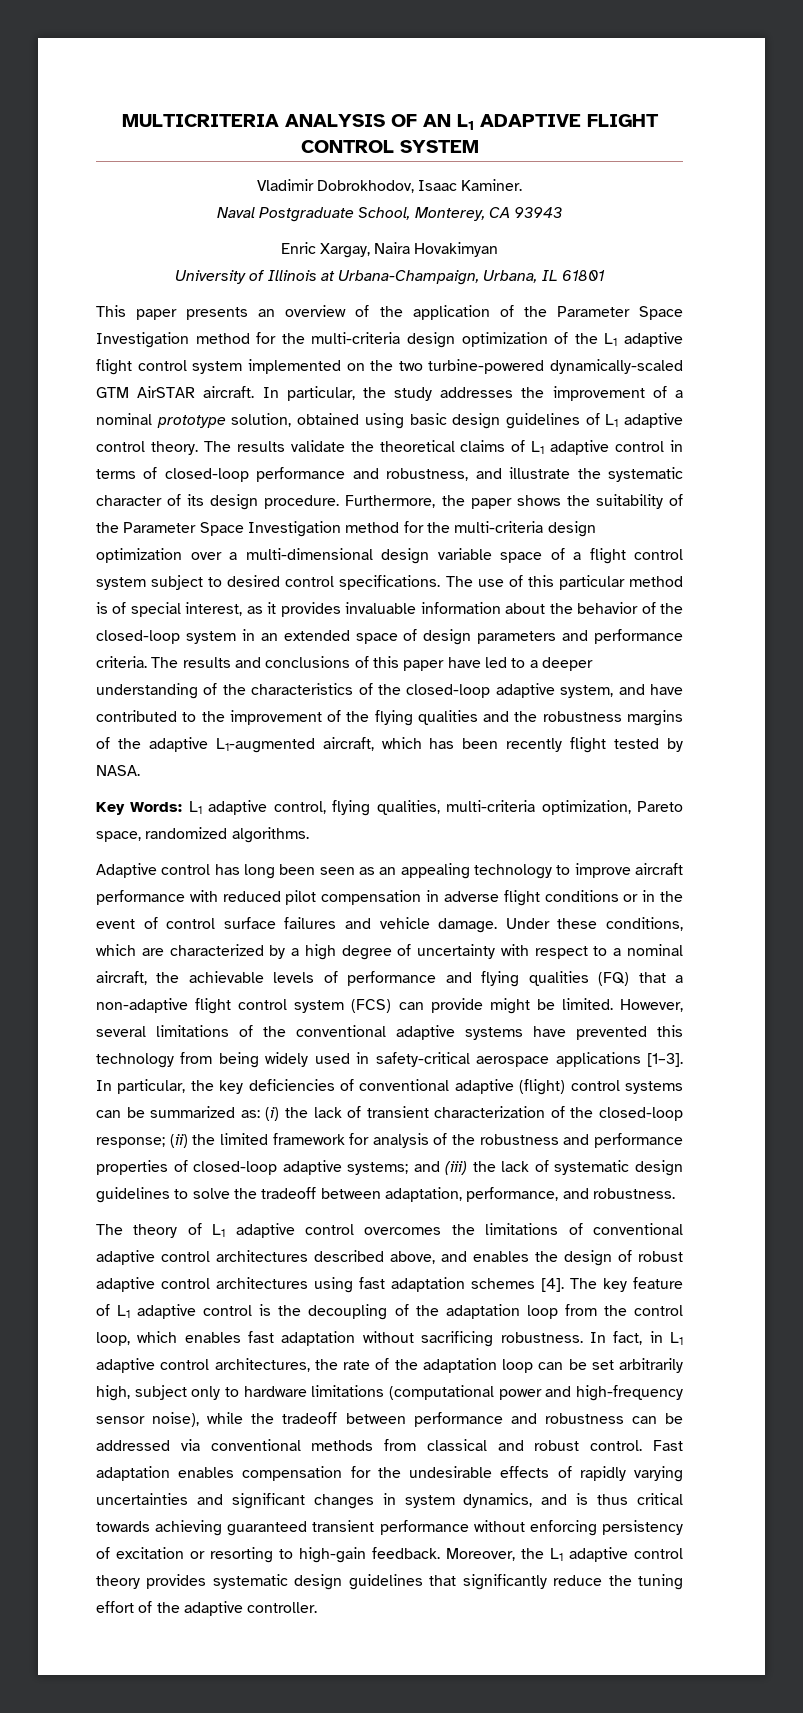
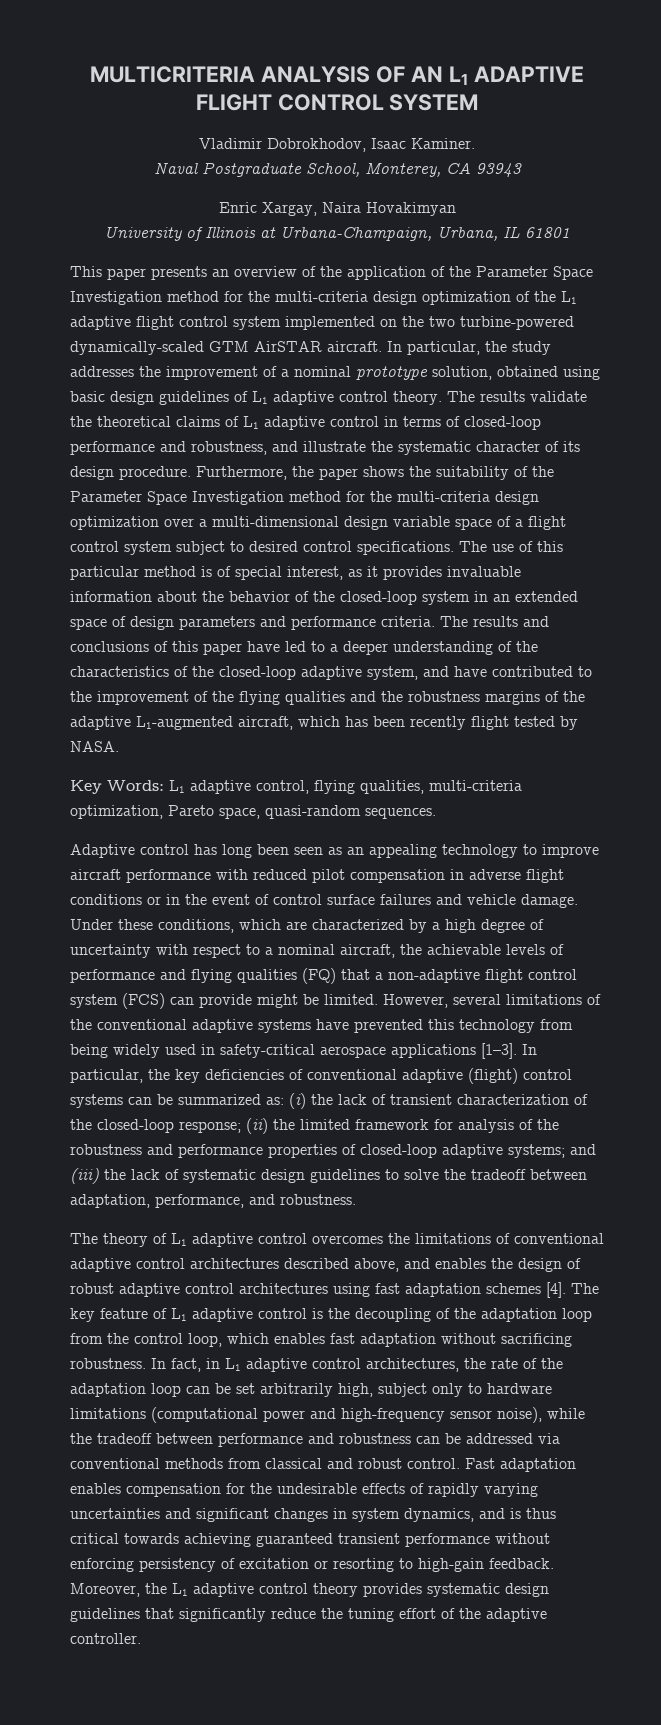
- Key Words: L1 adaptive control, flying qualities, multi-criteria optimization, Pareto space, randomized algorithms.
+ Key Words: L1 adaptive control, flying qualities, multi-criteria optimization, Pareto space, quasi-random sequences.

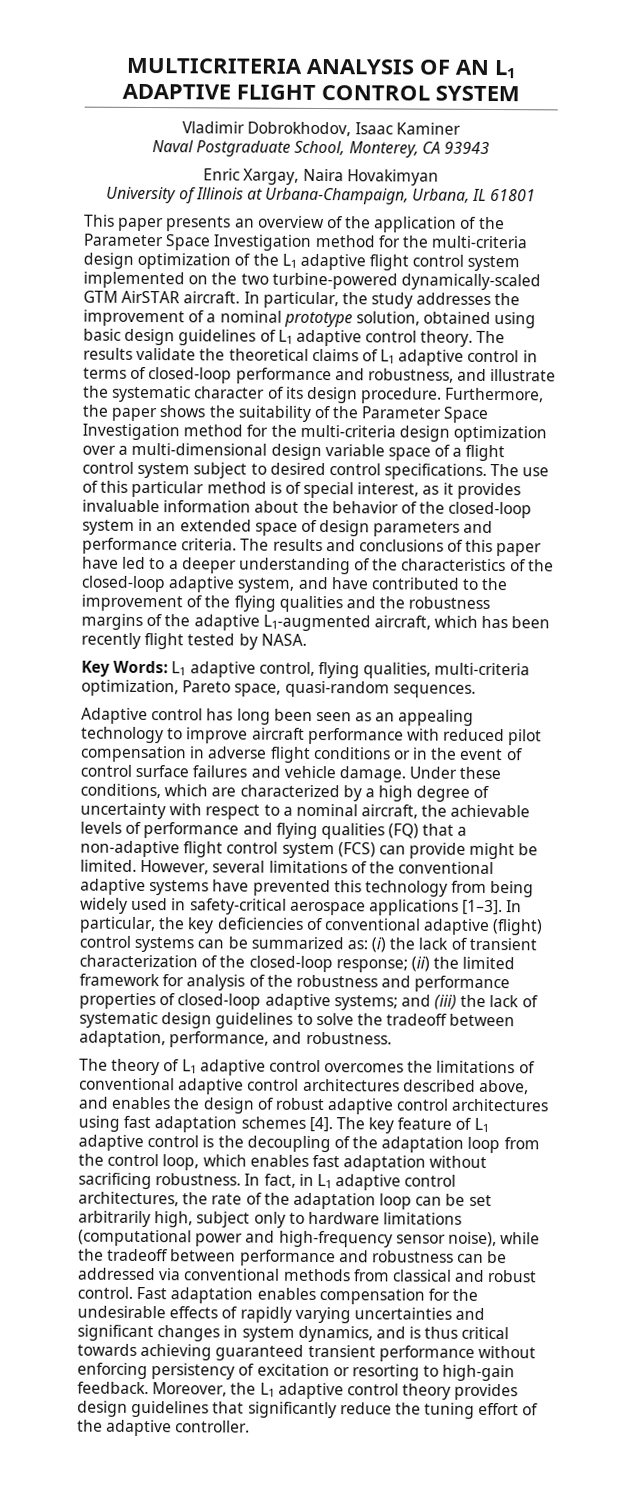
- Vladimir Dobrokhodov, Isaac Kaminer.
+ Vladimir Dobrokhodov, Isaac Kaminer
- Moreover, the L1 adaptive control theory provides systematic design guidelines that significantly reduce the tuning effort of the adaptive controller.
+ Moreover, the L1 adaptive control theory provides design guidelines that significantly reduce the tuning effort of the adaptive controller.

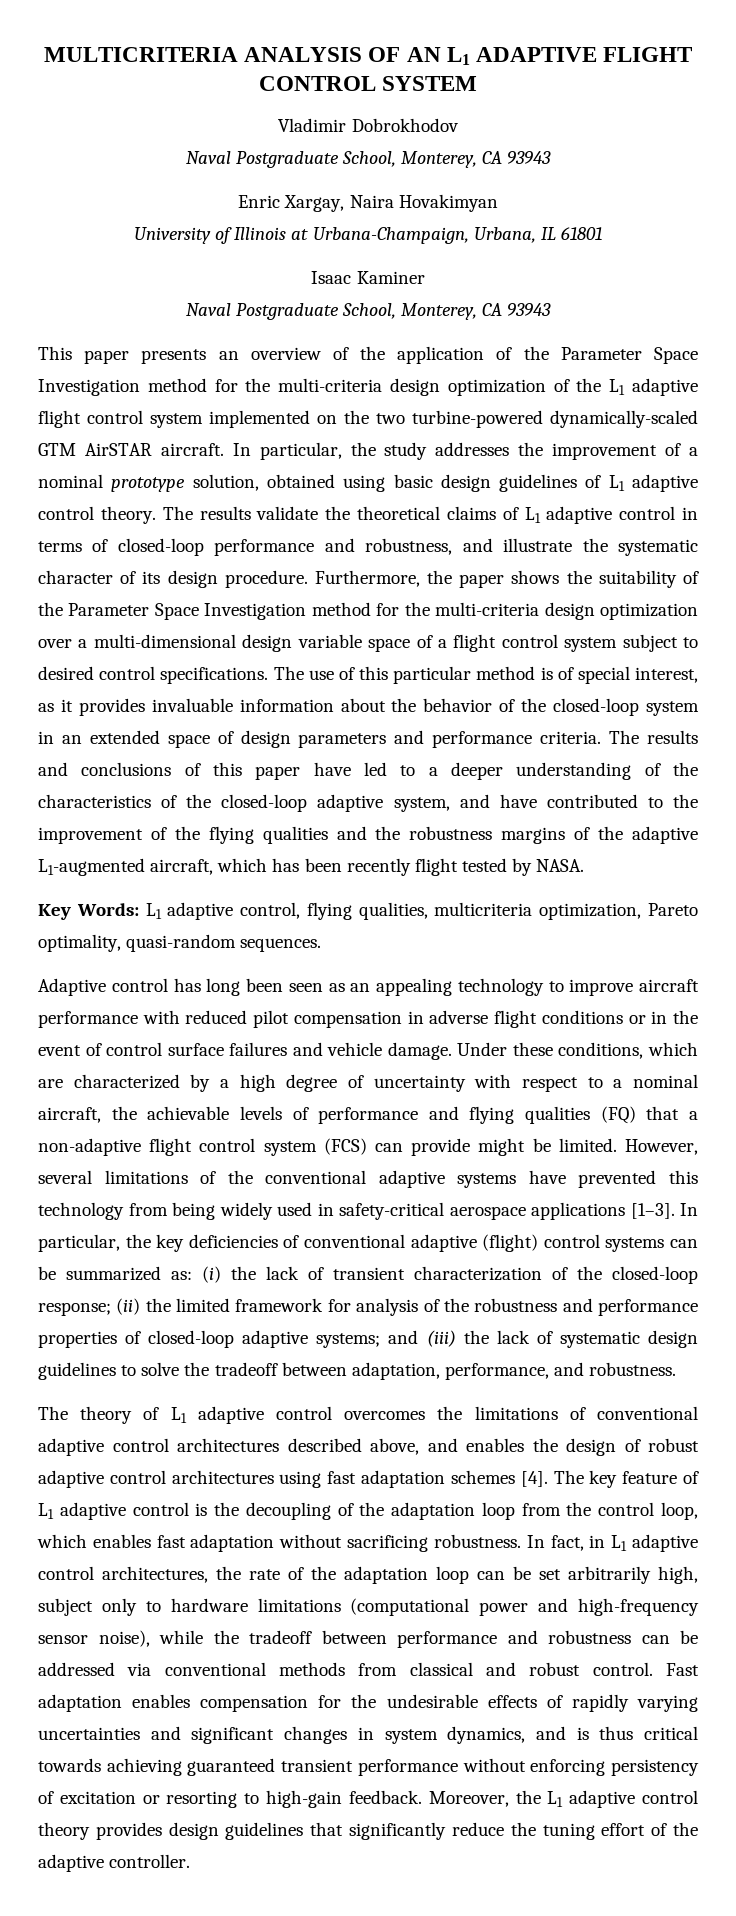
- Vladimir Dobrokhodov, Isaac Kaminer
+ Vladimir Dobrokhodov
+ Isaac Kaminer
+ Naval Postgraduate School, Monterey, CA 93943
- Key Words: L1 adaptive control, flying qualities, multi-criteria optimization, Pareto space, quasi-random sequences.
+ Key Words: L1 adaptive control, flying qualities, multicriteria optimization, Pareto optimality, quasi-random sequences.

